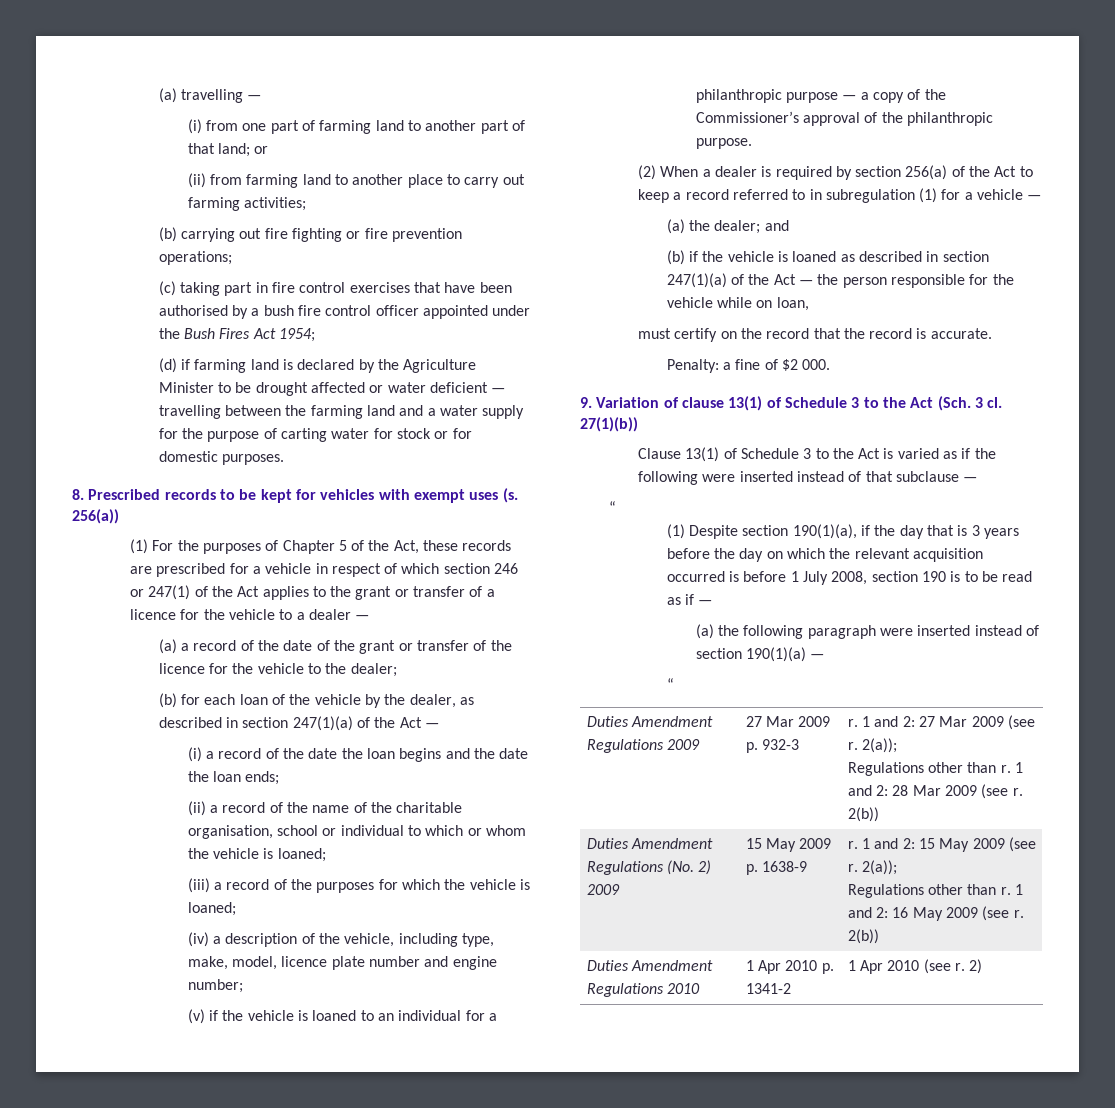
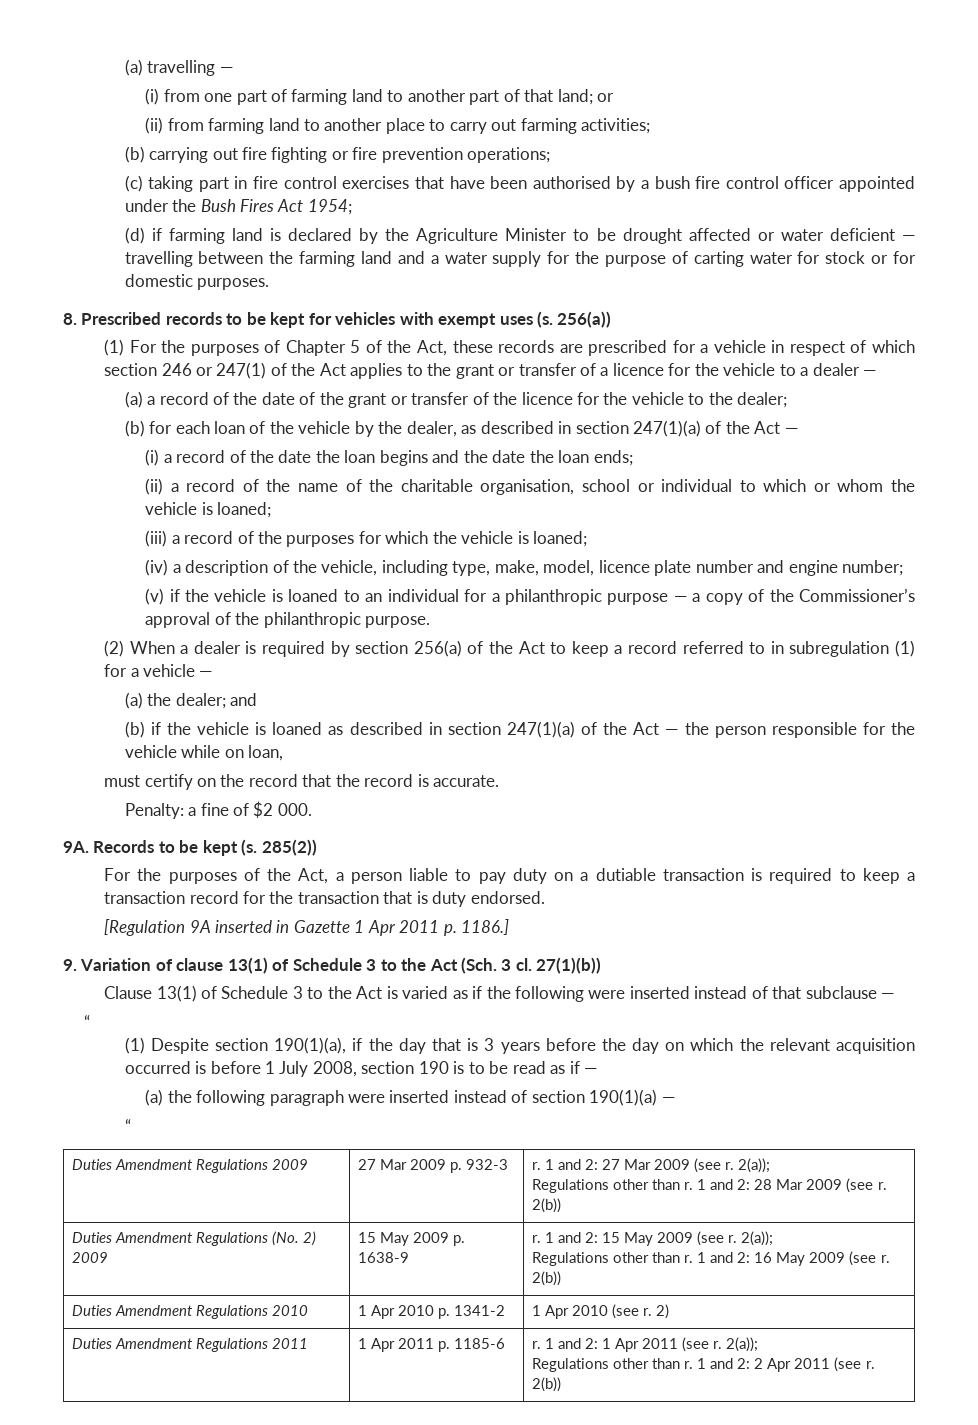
+ 9A. Records to be kept (s. 285(2))
+ For the purposes of the Act, a person liable to pay duty on a dutiable transaction is required to keep a transaction record for the transaction that is duty endorsed.
+ [Regulation 9A inserted in Gazette 1 Apr 2011 p. 1186.]
+ Duties Amendment Regulations 2011 | 1 Apr 2011 p. 1185-6 | r. 1 and 2: 1 Apr 2011 (see r. 2(a));
+ Regulations other than r. 1 and 2: 2 Apr 2011 (see r. 2(b))

